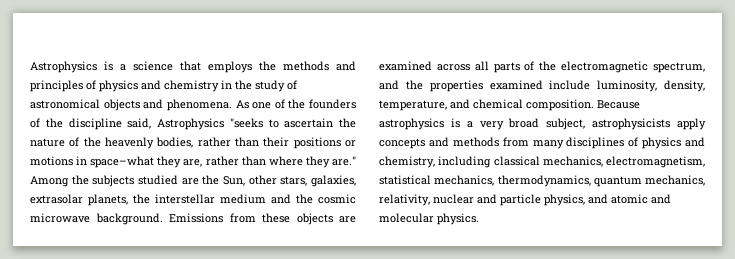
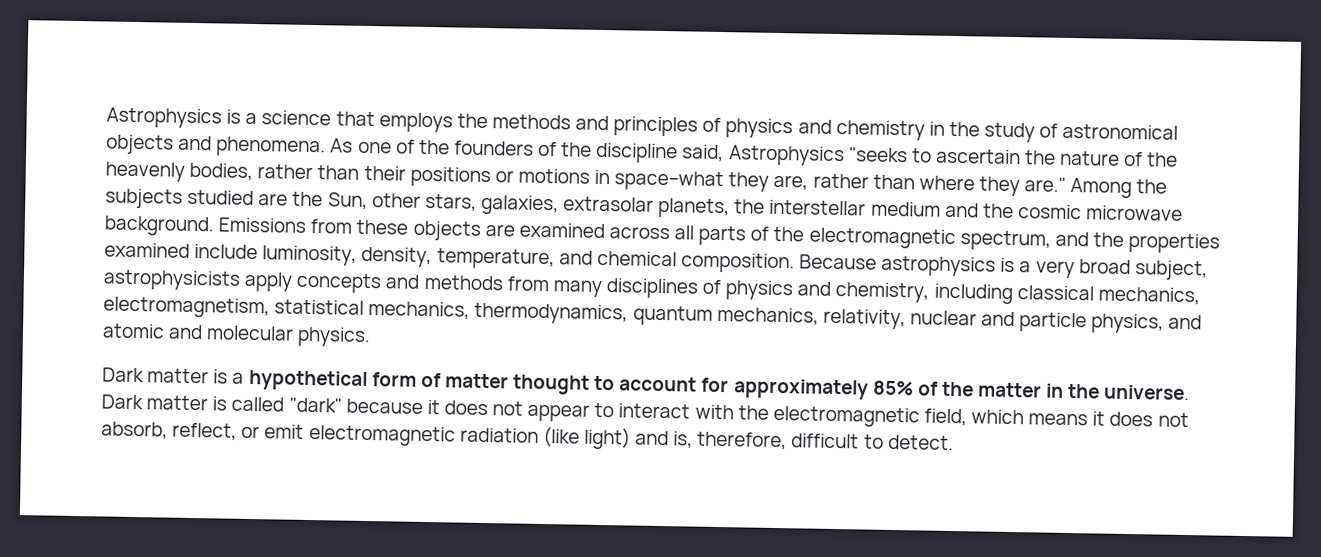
+ Dark matter is a hypothetical form of matter thought to account for approximately 85% of the matter in the universe. Dark matter is called "dark" because it does not appear to interact with the electromagnetic field, which means it does not absorb, reflect, or emit electromagnetic radiation (like light) and is, therefore, difficult to detect.

